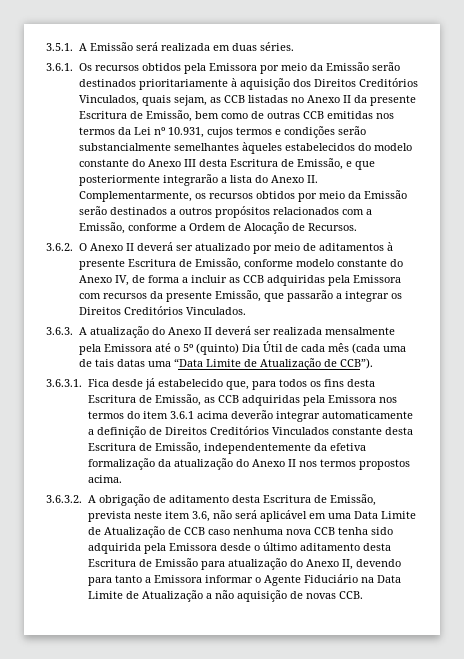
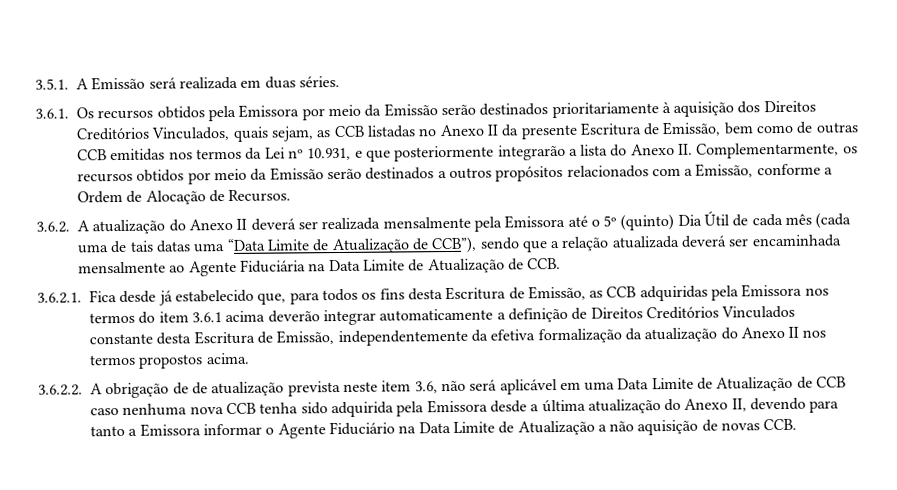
- 3.6.1. Os recursos obtidos pela Emissora por meio da Emissão serão destinados prioritariamente à aquisição dos Direitos Creditórios Vinculados, quais sejam, as CCB listadas no Anexo II da presente Escritura de Emissão, bem como de outras CCB emitidas nos termos da Lei nº 10.931, cujos termos e condições serão substancialmente semelhantes àqueles estabelecidos do modelo constante do Anexo III desta Escritura de Emissão, e que posteriormente integrarão a lista do Anexo II. Complementarmente, os recursos obtidos por meio da Emissão serão destinados a outros propósitos relacionados com a Emissão, conforme a Ordem de Alocação de Recursos.
+ 3.6.1. Os recursos obtidos pela Emissora por meio da Emissão serão destinados prioritariamente à aquisição dos Direitos Creditórios Vinculados, quais sejam, as CCB listadas no Anexo II da presente Escritura de Emissão, bem como de outras CCB emitidas nos termos da Lei nº 10.931, e que posteriormente integrarão a lista do Anexo II. Complementarmente, os recursos obtidos por meio da Emissão serão destinados a outros propósitos relacionados com a Emissão, conforme a Ordem de Alocação de Recursos.
- 3.6.2. O Anexo II deverá ser atualizado por meio de aditamentos à presente Escritura de Emissão, conforme modelo constante do Anexo IV, de forma a incluir as CCB adquiridas pela Emissora com recursos da presente Emissão, que passarão a integrar os Direitos Creditórios Vinculados.
- 3.6.3. A atualização do Anexo II deverá ser realizada mensalmente pela Emissora até o 5º (quinto) Dia Útil de cada mês (cada uma de tais datas uma “Data Limite de Atualização de CCB”).
- 3.6.3.1. Fica desde já estabelecido que, para todos os fins desta Escritura de Emissão, as CCB adquiridas pela Emissora nos termos do item 3.6.1 acima deverão integrar automaticamente a definição de Direitos Creditórios Vinculados constante desta Escritura de Emissão, independentemente da efetiva formalização da atualização do Anexo II nos termos propostos acima.
+ 3.6.2. A atualização do Anexo II deverá ser realizada mensalmente pela Emissora até o 5º (quinto) Dia Útil de cada mês (cada uma de tais datas uma “Data Limite de Atualização de CCB”), sendo que a relação atualizada deverá ser encaminhada mensalmente ao Agente Fiduciária na Data Limite de Atualização de CCB.
+ 3.6.2.1. Fica desde já estabelecido que, para todos os fins desta Escritura de Emissão, as CCB adquiridas pela Emissora nos termos do item 3.6.1 acima deverão integrar automaticamente a definição de Direitos Creditórios Vinculados constante desta Escritura de Emissão, independentemente da efetiva formalização da atualização do Anexo II nos termos propostos acima.
- 3.6.3.2. A obrigação de aditamento desta Escritura de Emissão, prevista neste item 3.6, não será aplicável em uma Data Limite de Atualização de CCB caso nenhuma nova CCB tenha sido adquirida pela Emissora desde o último aditamento desta Escritura de Emissão para atualização do Anexo II, devendo para tanto a Emissora informar o Agente Fiduciário na Data Limite de Atualização a não aquisição de novas CCB.
+ 3.6.2.2. A obrigação de de atualização prevista neste item 3.6, não será aplicável em uma Data Limite de Atualização de CCB caso nenhuma nova CCB tenha sido adquirida pela Emissora desde a última atualização do Anexo II, devendo para tanto a Emissora informar o Agente Fiduciário na Data Limite de Atualização a não aquisição de novas CCB.

